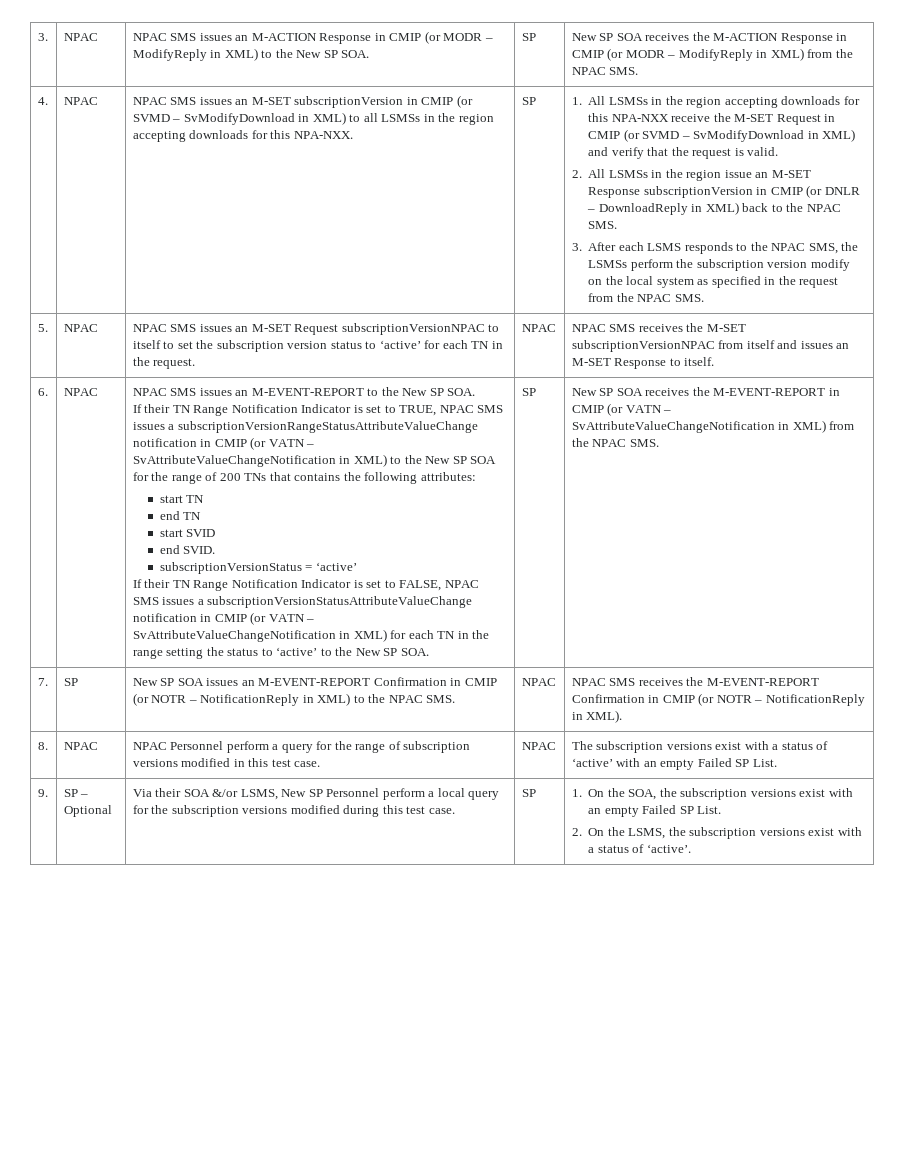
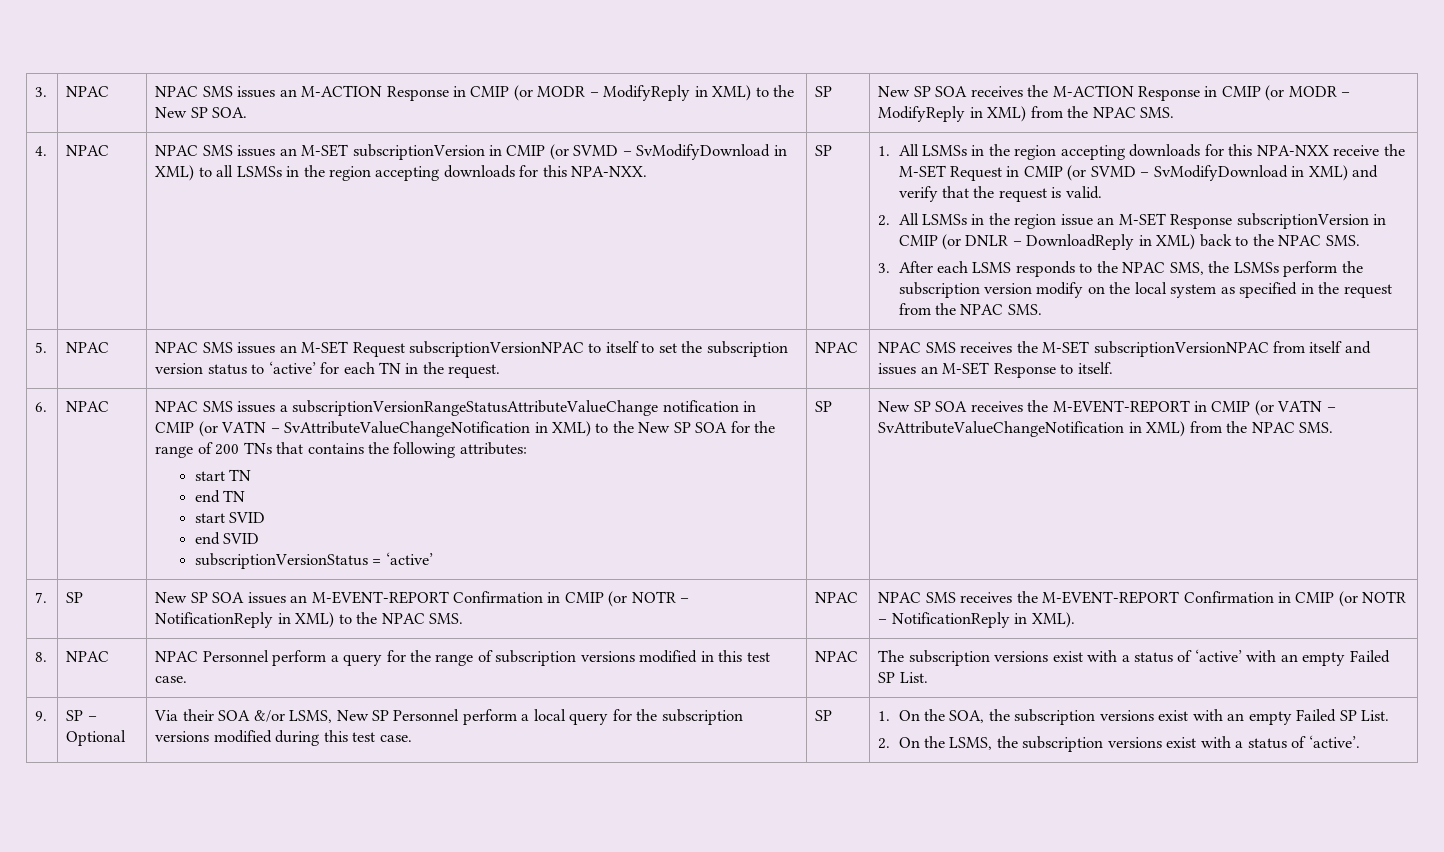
- NPAC SMS issues an M-EVENT-REPORT to the New SP SOA.
- If their TN Range Notification Indicator is set to TRUE, NPAC SMS issues a subscriptionVersionRangeStatusAttributeValueChange notification in CMIP (or VATN – SvAttributeValueChangeNotification in XML) to the New SP SOA for the range of 200 TNs that contains the following attributes:
+ NPAC SMS issues a subscriptionVersionRangeStatusAttributeValueChange notification in CMIP (or VATN – SvAttributeValueChangeNotification in XML) to the New SP SOA for the range of 200 TNs that contains the following attributes:
- end SVID.
+ end SVID
- If their TN Range Notification Indicator is set to FALSE, NPAC SMS issues a subscriptionVersionStatusAttributeValueChange notification in CMIP (or VATN – SvAttributeValueChangeNotification in XML) for each TN in the range setting the status to ‘active’ to the New SP SOA.

